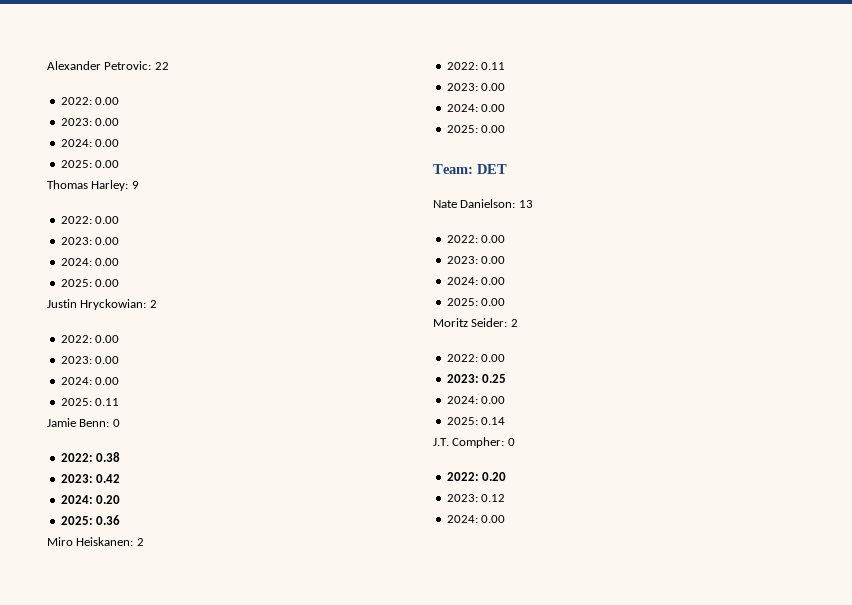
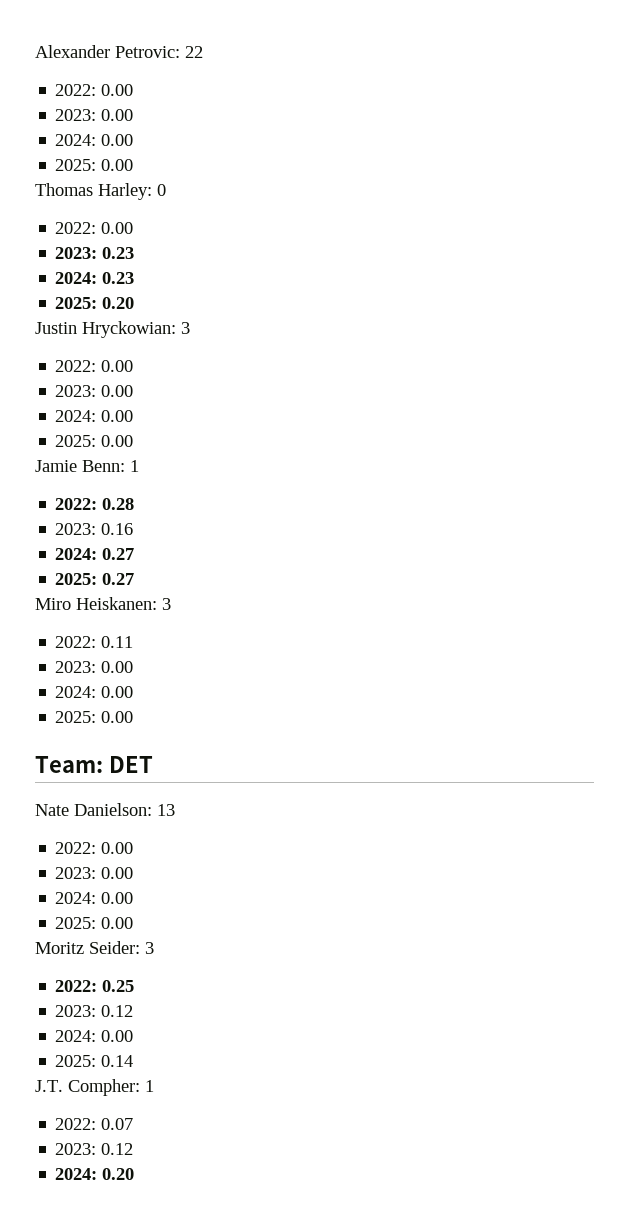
- Thomas Harley: 9
+ Thomas Harley: 0
+ 2022: 0.00
+ 2023: 0.23
+ 2024: 0.23
+ 2025: 0.20
+ Justin Hryckowian: 3
  2022: 0.00
  2023: 0.00
  2024: 0.00
  2025: 0.00
- Justin Hryckowian: 2
- 2022: 0.00
- 2023: 0.00
- 2024: 0.00
- 2025: 0.11
- Jamie Benn: 0
- 2022: 0.38
- 2023: 0.42
- 2024: 0.20
- 2025: 0.36
+ Jamie Benn: 1
+ 2022: 0.28
+ 2023: 0.16
+ 2024: 0.27
+ 2025: 0.27
- Miro Heiskanen: 2
+ Miro Heiskanen: 3
- Moritz Seider: 2
- 2022: 0.00
- 2023: 0.25
+ Moritz Seider: 3
+ 2022: 0.25
+ 2023: 0.12
- J.T. Compher: 0
- 2022: 0.20
+ J.T. Compher: 1
+ 2022: 0.07
  2023: 0.12
- 2024: 0.00
+ 2024: 0.20

